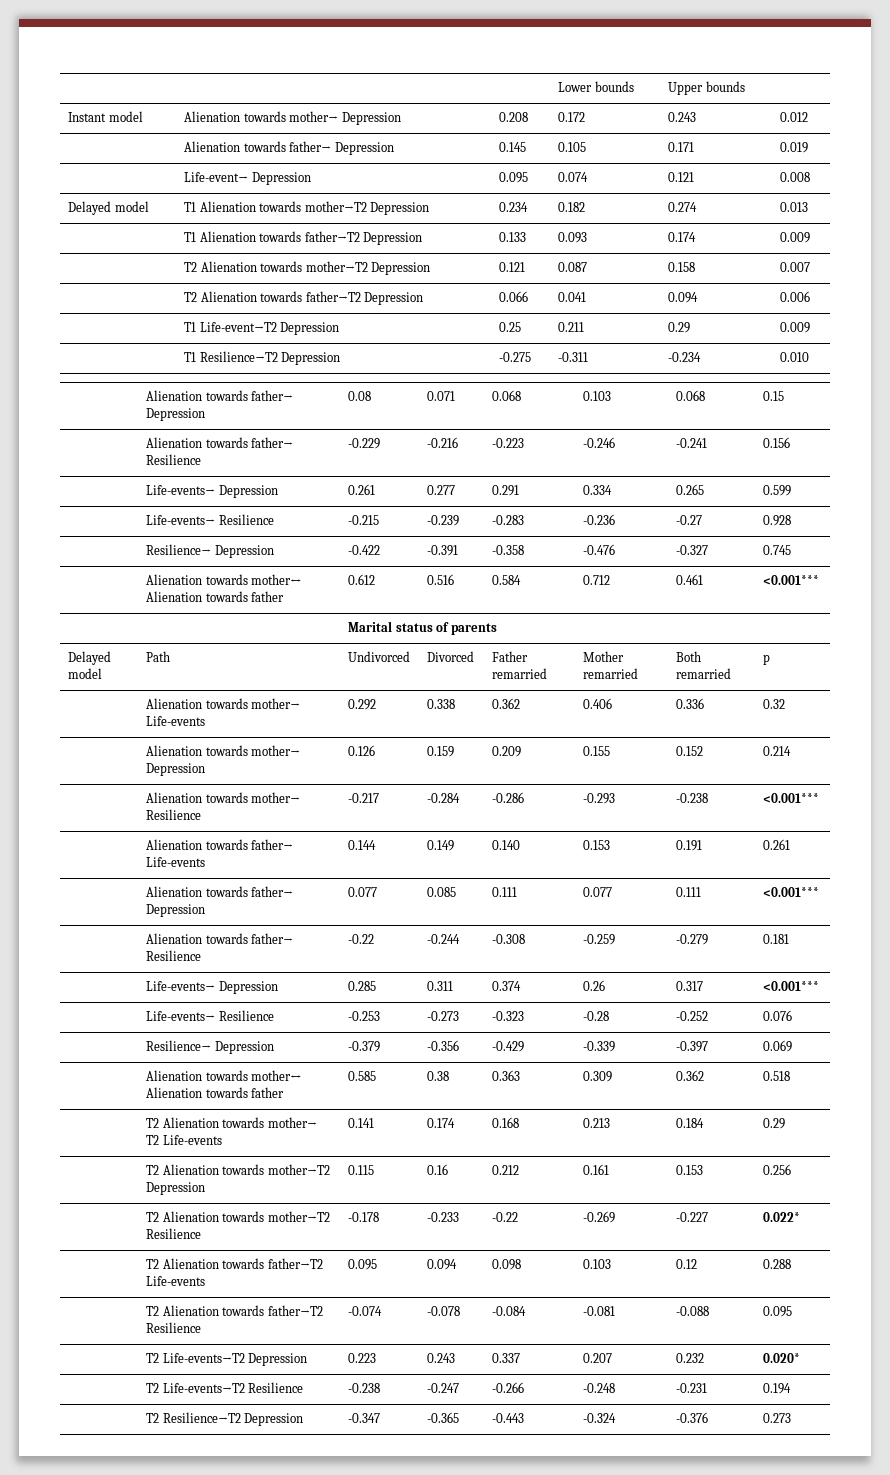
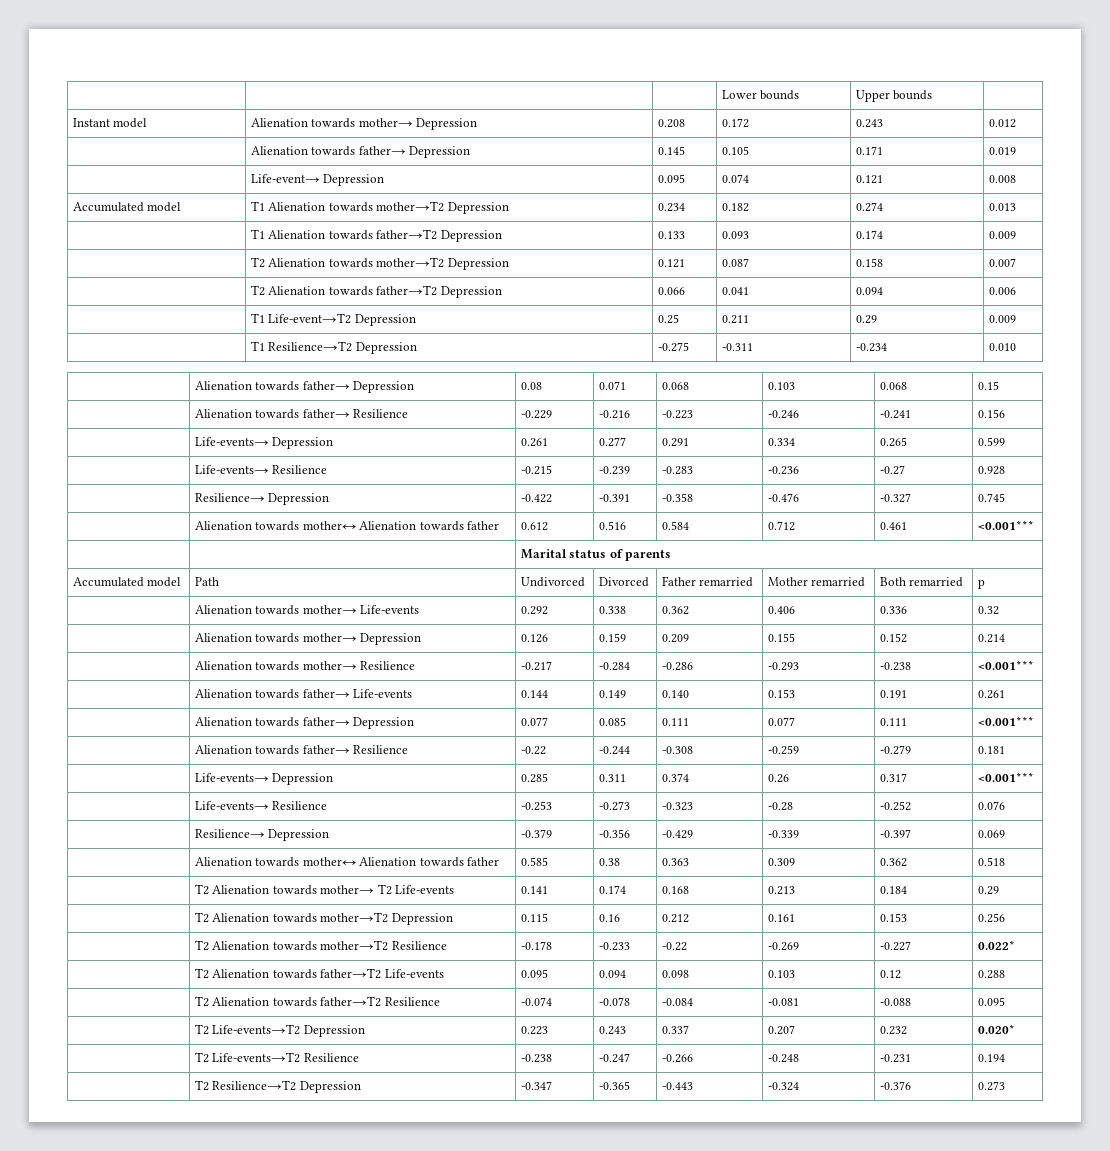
- Delayed model | T1 Alienation towards mother→T2 Depression | 0.234 | 0.182 | 0.274 | 0.013
+ Accumulated model | T1 Alienation towards mother→T2 Depression | 0.234 | 0.182 | 0.274 | 0.013
- Delayed model | Path | Undivorced | Divorced | Father remarried | Mother remarried | Both remarried | p
+ Accumulated model | Path | Undivorced | Divorced | Father remarried | Mother remarried | Both remarried | p

